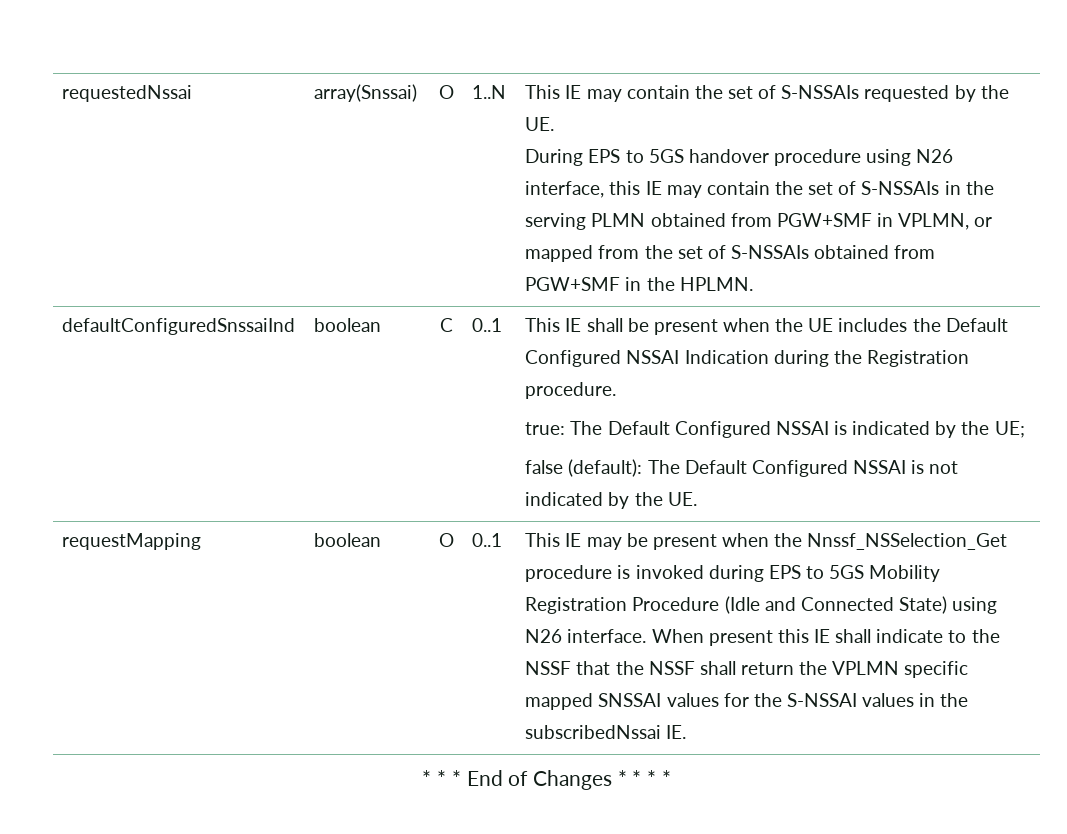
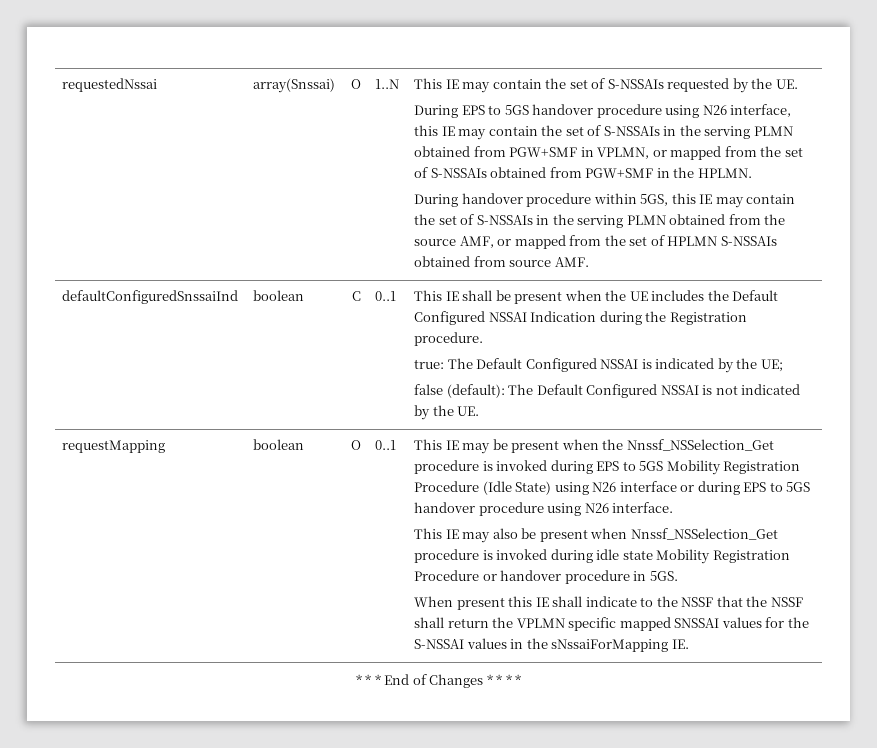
+ During handover procedure within 5GS, this IE may contain the set of S-NSSAIs in the serving PLMN obtained from the source AMF, or mapped from the set of HPLMN S-NSSAIs obtained from source AMF.
- This IE may be present when the Nnssf_NSSelection_Get procedure is invoked during EPS to 5GS Mobility Registration Procedure (Idle and Connected State) using N26 interface. When present this IE shall indicate to the NSSF that the NSSF shall return the VPLMN specific mapped SNSSAI values for the S-NSSAI values in the subscribedNssai IE.
+ This IE may be present when the Nnssf_NSSelection_Get procedure is invoked during EPS to 5GS Mobility Registration Procedure (Idle State) using N26 interface or during EPS to 5GS handover procedure using N26 interface.
+ This IE may also be present when Nnssf_NSSelection_Get procedure is invoked during idle state Mobility Registration Procedure or handover procedure in 5GS.
+ When present this IE shall indicate to the NSSF that the NSSF shall return the VPLMN specific mapped SNSSAI values for the S-NSSAI values in the sNssaiForMapping IE.

